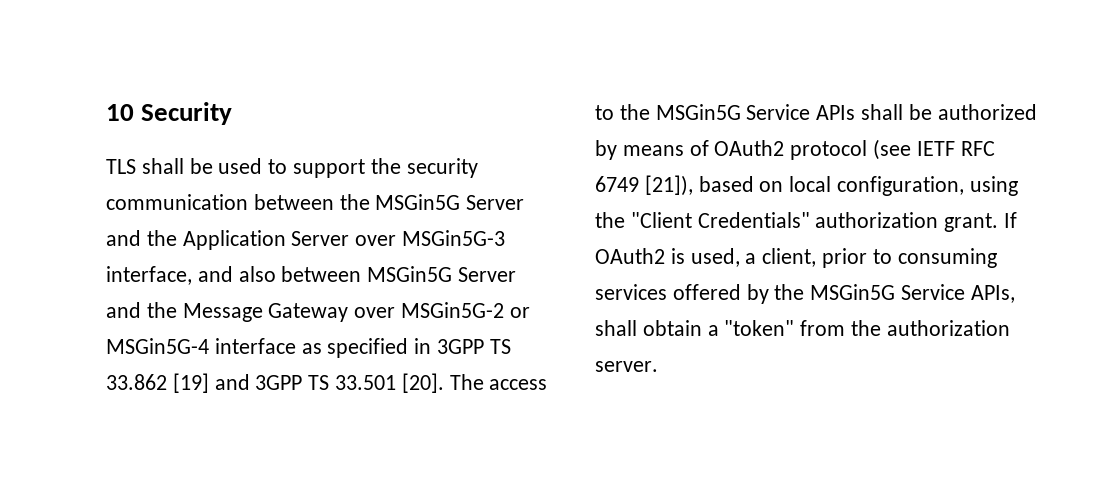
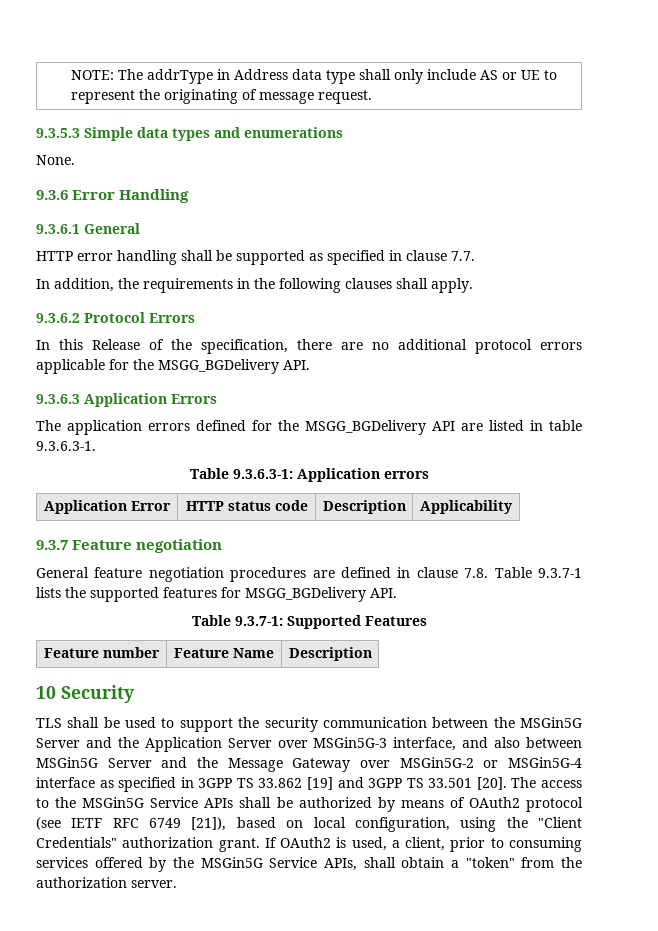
+ NOTE: The addrType in Address data type shall only include AS or UE to represent the originating of message request.
+ 9.3.5.3 Simple data types and enumerations
+ None.
+ 9.3.6 Error Handling
+ 9.3.6.1 General
+ HTTP error handling shall be supported as specified in clause 7.7.
+ In addition, the requirements in the following clauses shall apply.
+ 9.3.6.2 Protocol Errors
+ In this Release of the specification, there are no additional protocol errors applicable for the MSGG_BGDelivery API.
+ 9.3.6.3 Application Errors
+ The application errors defined for the MSGG_BGDelivery API are listed in table 9.3.6.3-1.
+ Table 9.3.6.3-1: Application errors
+ Application Error | HTTP status code | Description | Applicability
+ 9.3.7 Feature negotiation
+ General feature negotiation procedures are defined in clause 7.8. Table 9.3.7-1 lists the supported features for MSGG_BGDelivery API.
+ Table 9.3.7-1: Supported Features
+ Feature number | Feature Name | Description

